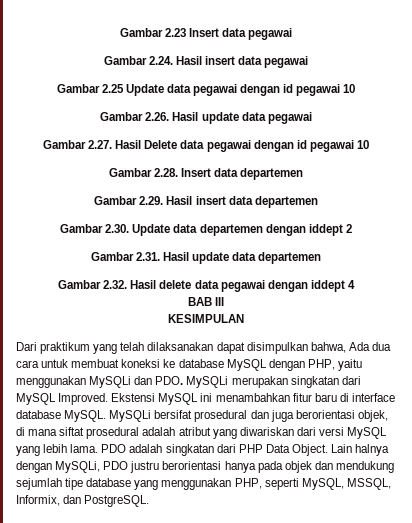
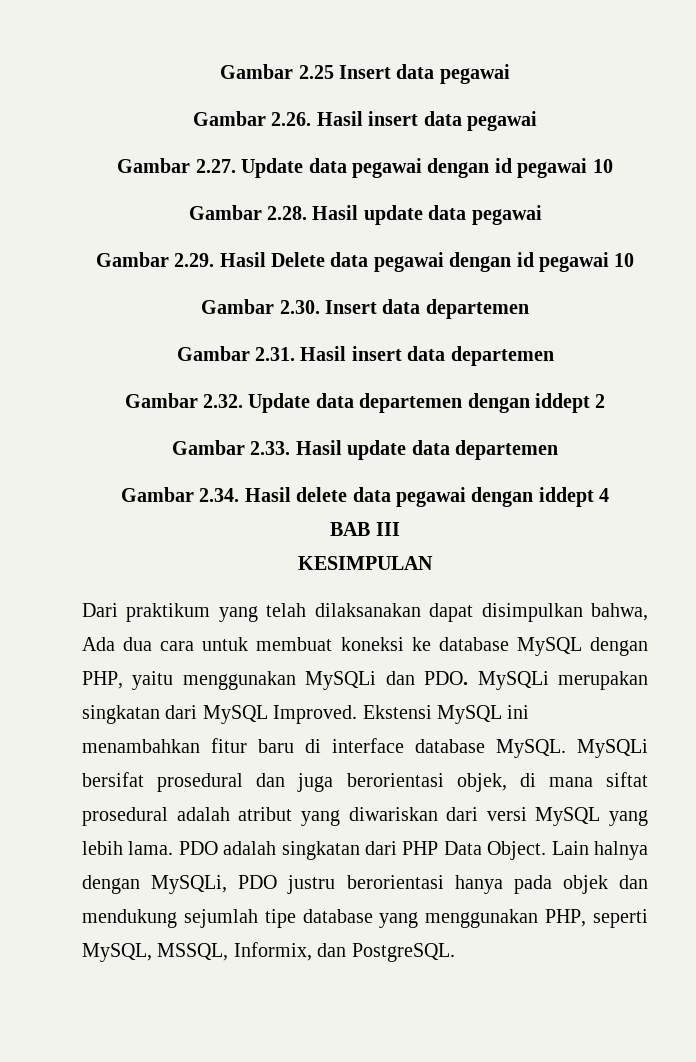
- Gambar 2.23 Insert data pegawai
+ Gambar 2.25 Insert data pegawai
- Gambar 2.24. Hasil insert data pegawai
+ Gambar 2.26. Hasil insert data pegawai
- Gambar 2.25 Update data pegawai dengan id pegawai 10
+ Gambar 2.27. Update data pegawai dengan id pegawai 10
- Gambar 2.26. Hasil update data pegawai
+ Gambar 2.28. Hasil update data pegawai
- Gambar 2.27. Hasil Delete data pegawai dengan id pegawai 10
+ Gambar 2.29. Hasil Delete data pegawai dengan id pegawai 10
- Gambar 2.28. Insert data departemen
+ Gambar 2.30. Insert data departemen
- Gambar 2.29. Hasil insert data departemen
+ Gambar 2.31. Hasil insert data departemen
- Gambar 2.30. Update data departemen dengan iddept 2
+ Gambar 2.32. Update data departemen dengan iddept 2
- Gambar 2.31. Hasil update data departemen
+ Gambar 2.33. Hasil update data departemen
- Gambar 2.32. Hasil delete data pegawai dengan iddept 4
+ Gambar 2.34. Hasil delete data pegawai dengan iddept 4

